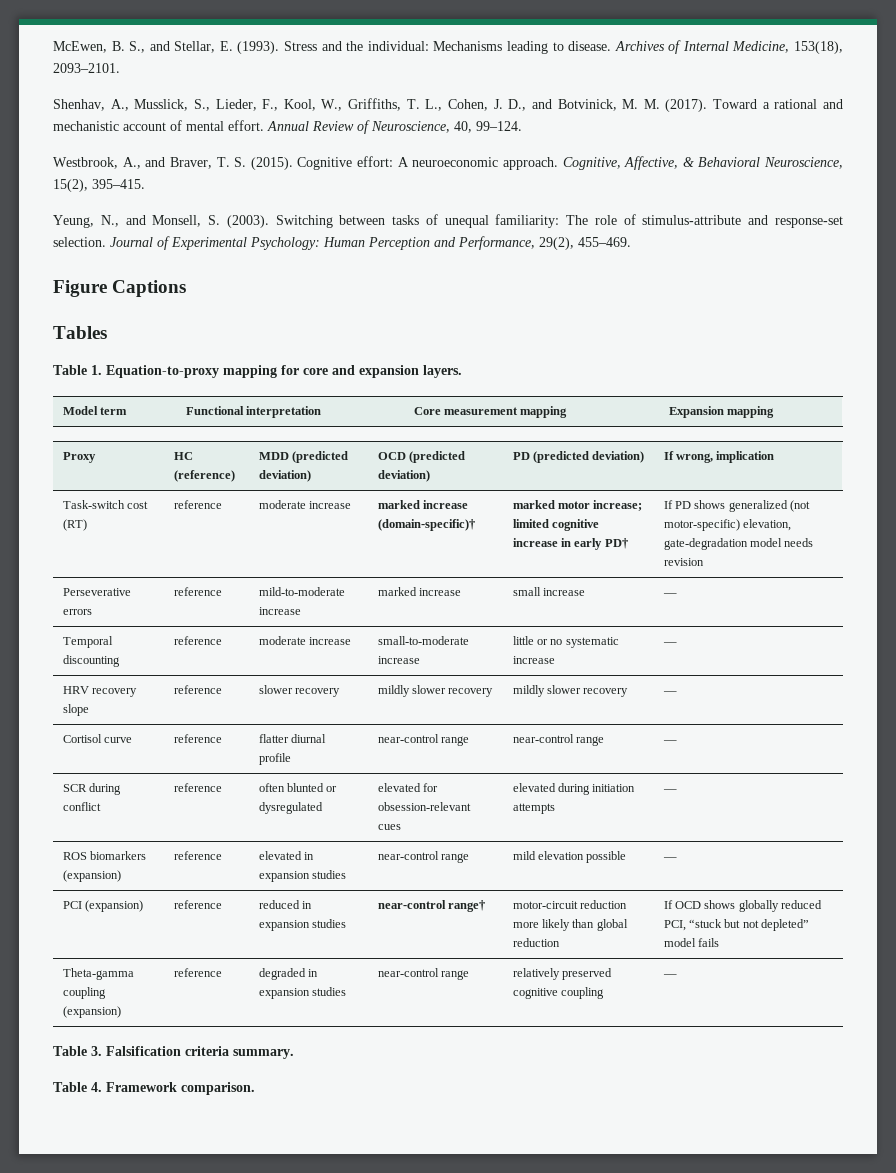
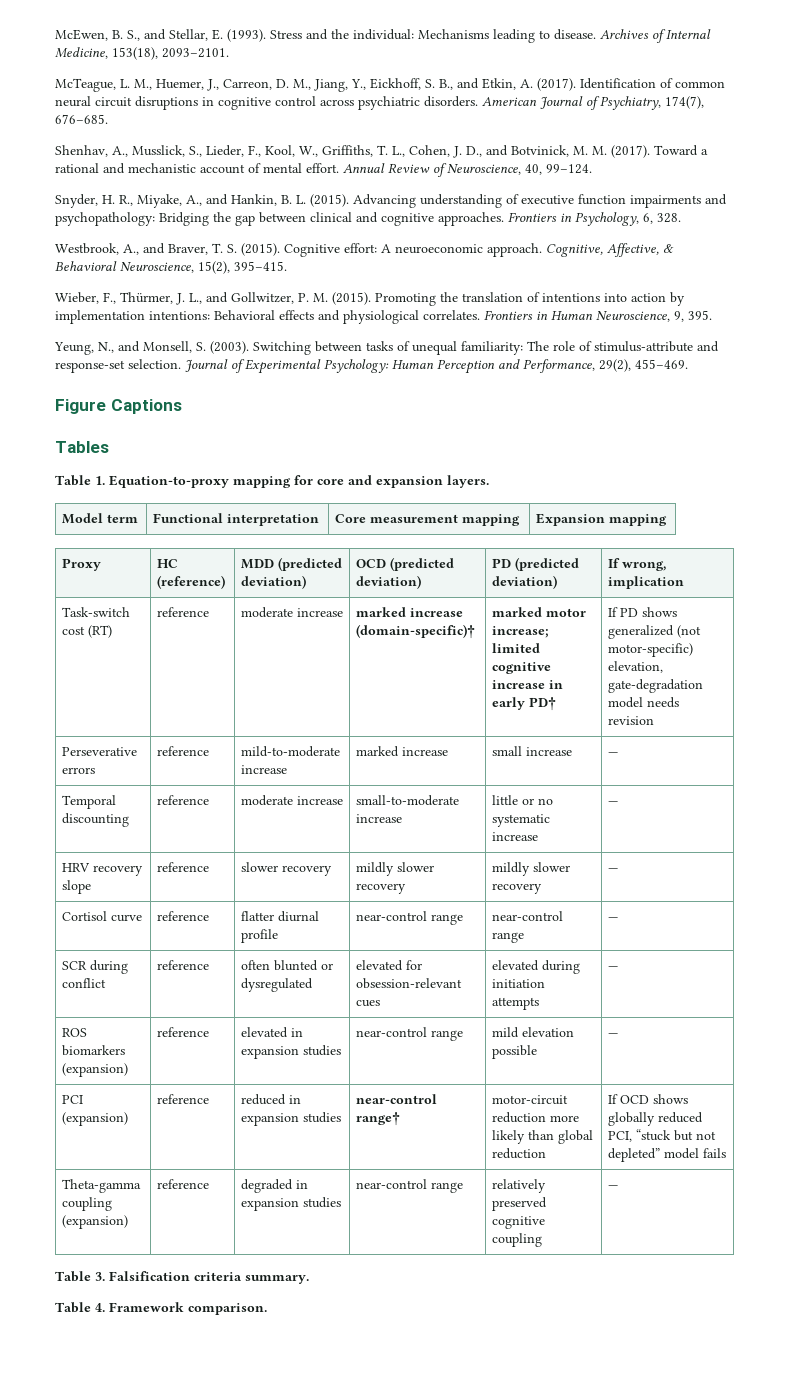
+ McTeague, L. M., Huemer, J., Carreon, D. M., Jiang, Y., Eickhoff, S. B., and Etkin, A. (2017). Identification of common neural circuit disruptions in cognitive control across psychiatric disorders. American Journal of Psychiatry, 174(7), 676–685.
+ Snyder, H. R., Miyake, A., and Hankin, B. L. (2015). Advancing understanding of executive function impairments and psychopathology: Bridging the gap between clinical and cognitive approaches. Frontiers in Psychology, 6, 328.
+ Wieber, F., Thürmer, J. L., and Gollwitzer, P. M. (2015). Promoting the translation of intentions into action by implementation intentions: Behavioral effects and physiological correlates. Frontiers in Human Neuroscience, 9, 395.

